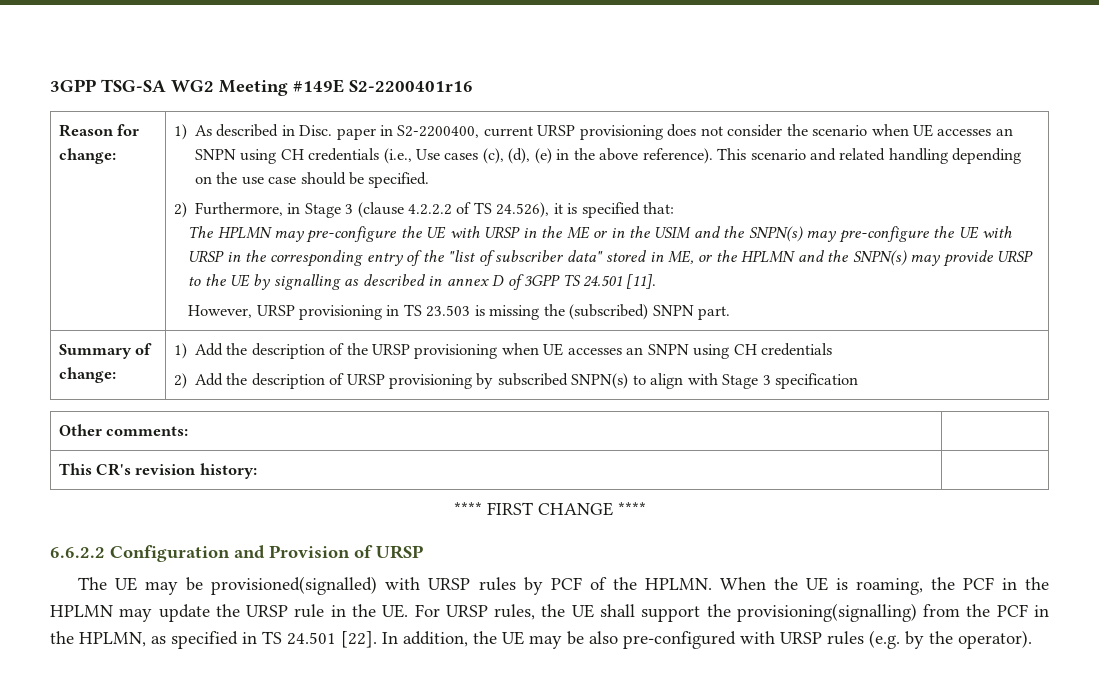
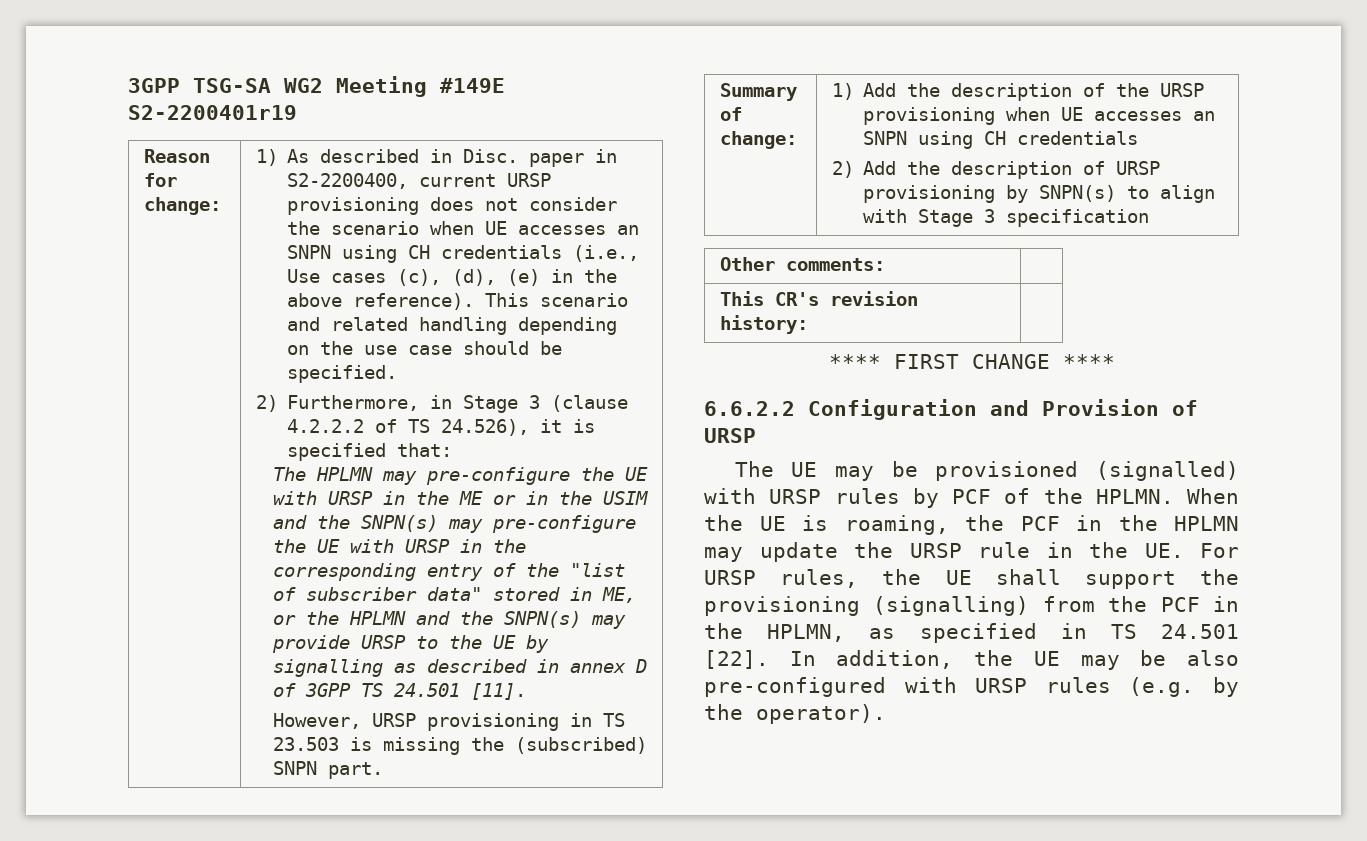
- 3GPP TSG-SA WG2 Meeting #149E S2-2200401r16
+ 3GPP TSG-SA WG2 Meeting #149E S2-2200401r19
  Summary of change: | 1) Add the description of the URSP provisioning when UE accesses an SNPN using CH credentials
- 2) Add the description of URSP provisioning by subscribed SNPN(s) to align with Stage 3 specification
+ 2) Add the description of URSP provisioning by SNPN(s) to align with Stage 3 specification
- The UE may be provisioned(signalled) with URSP rules by PCF of the HPLMN.
+ The UE may be provisioned (signalled) with URSP rules by PCF of the HPLMN.
- When the UE is roaming, the PCF in the HPLMN may update the URSP rule in the UE. For URSP rules, the UE shall support the provisioning(signalling) from the PCF in the HPLMN, as specified in TS 24.501 [22].
+ When the UE is roaming, the PCF in the HPLMN may update the URSP rule in the UE. For URSP rules, the UE shall support the provisioning (signalling) from the PCF in the HPLMN, as specified in TS 24.501 [22].

